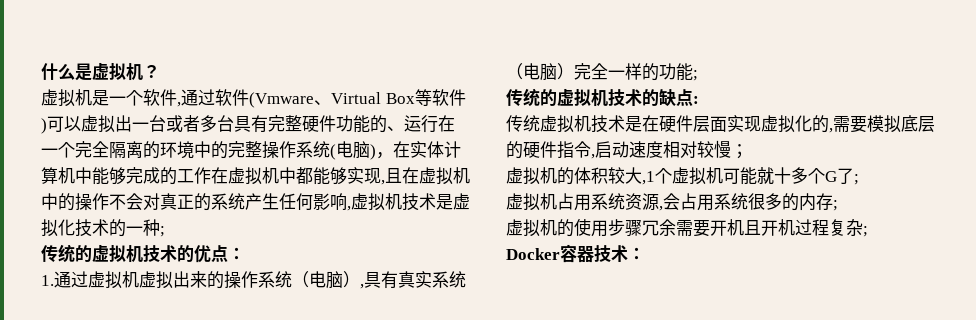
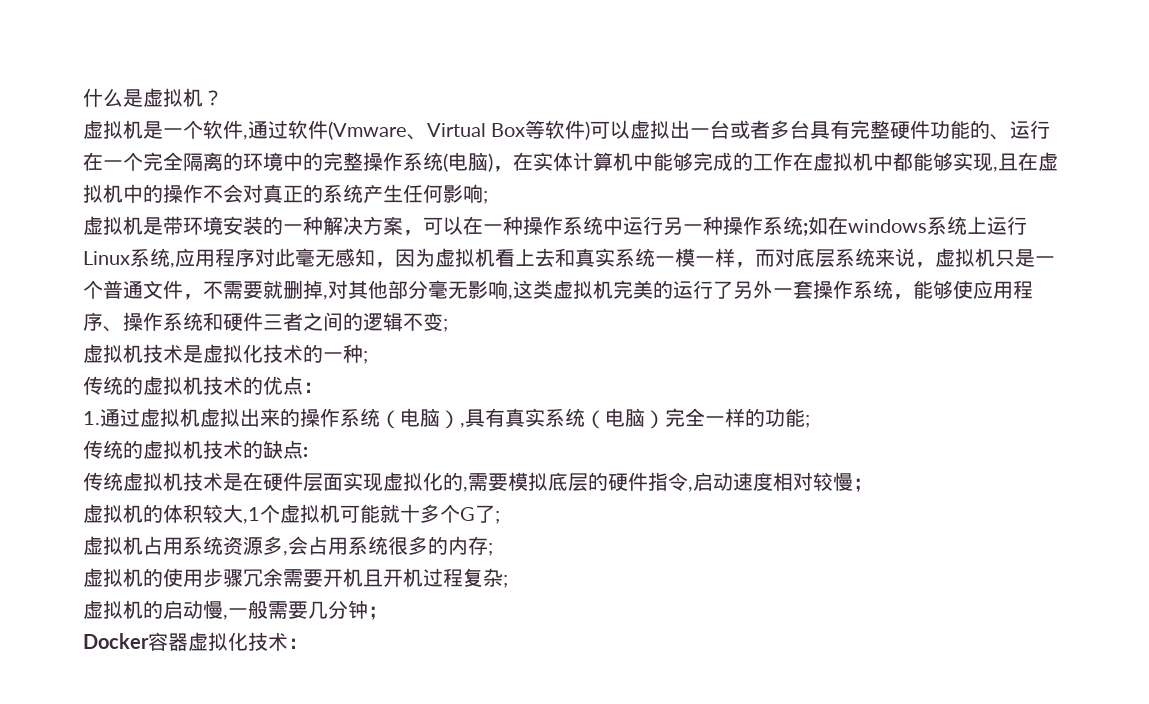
- 虚拟机是一个软件,通过软件(Vmware、Virtual Box等软件)可以虚拟出一台或者多台具有完整硬件功能的、运行在一个完全隔离的环境中的完整操作系统(电脑)，在实体计算机中能够完成的工作在虚拟机中都能够实现,且在虚拟机中的操作不会对真正的系统产生任何影响,虚拟机技术是虚拟化技术的一种;
+ 虚拟机是一个软件,通过软件(Vmware、Virtual Box等软件)可以虚拟出一台或者多台具有完整硬件功能的、运行在一个完全隔离的环境中的完整操作系统(电脑)，在实体计算机中能够完成的工作在虚拟机中都能够实现,且在虚拟机中的操作不会对真正的系统产生任何影响;
+ 虚拟机是带环境安装的一种解决方案，可以在一种操作系统中运行另一种操作系统;如在windows系统上运行Linux系统,应用程序对此毫无感知，因为虚拟机看上去和真实系统一模一样，而对底层系统来说，虚拟机只是一个普通文件，不需要就删掉,对其他部分毫无影响,这类虚拟机完美的运行了另外一套操作系统，能够使应用程序、操作系统和硬件三者之间的逻辑不变;
+ 虚拟机技术是虚拟化技术的一种;
- 虚拟机占用系统资源,会占用系统很多的内存;
+ 虚拟机占用系统资源多,会占用系统很多的内存;
+ 虚拟机的启动慢,一般需要几分钟；
- Docker容器技术：
+ Docker容器虚拟化技术：

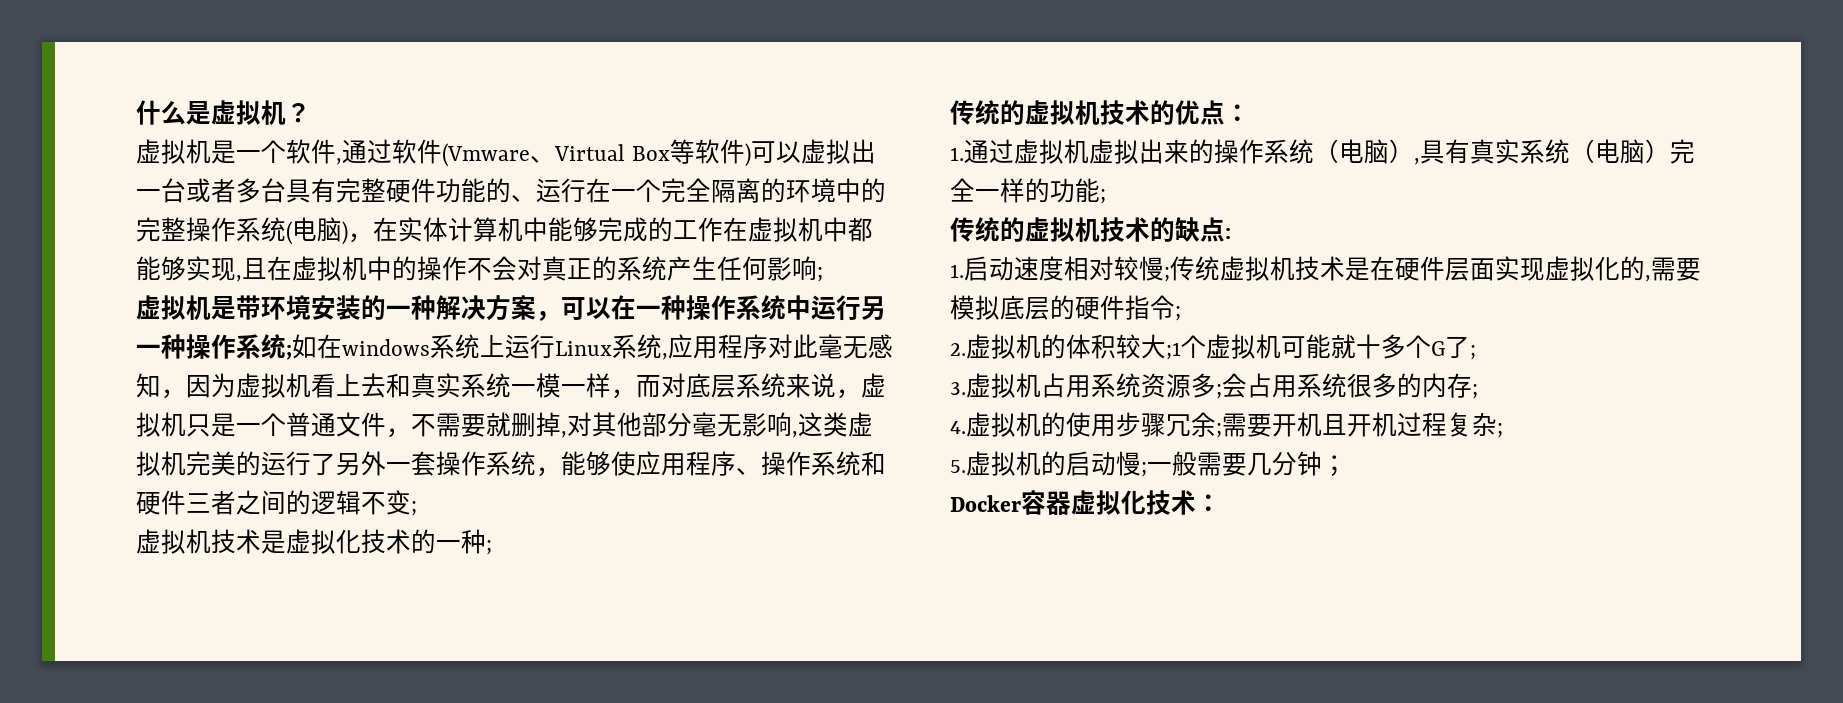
- 传统虚拟机技术是在硬件层面实现虚拟化的,需要模拟底层的硬件指令,启动速度相对较慢；
- 虚拟机的体积较大,1个虚拟机可能就十多个G了;
+ 1.启动速度相对较慢;传统虚拟机技术是在硬件层面实现虚拟化的,需要模拟底层的硬件指令;
+ 2.虚拟机的体积较大;1个虚拟机可能就十多个G了;
- 虚拟机占用系统资源多,会占用系统很多的内存;
+ 3.虚拟机占用系统资源多;会占用系统很多的内存;
- 虚拟机的使用步骤冗余需要开机且开机过程复杂;
+ 4.虚拟机的使用步骤冗余;需要开机且开机过程复杂;
- 虚拟机的启动慢,一般需要几分钟；
+ 5.虚拟机的启动慢;一般需要几分钟；

